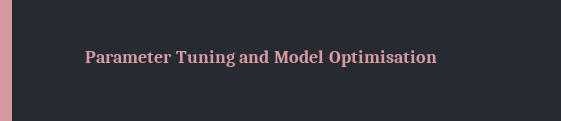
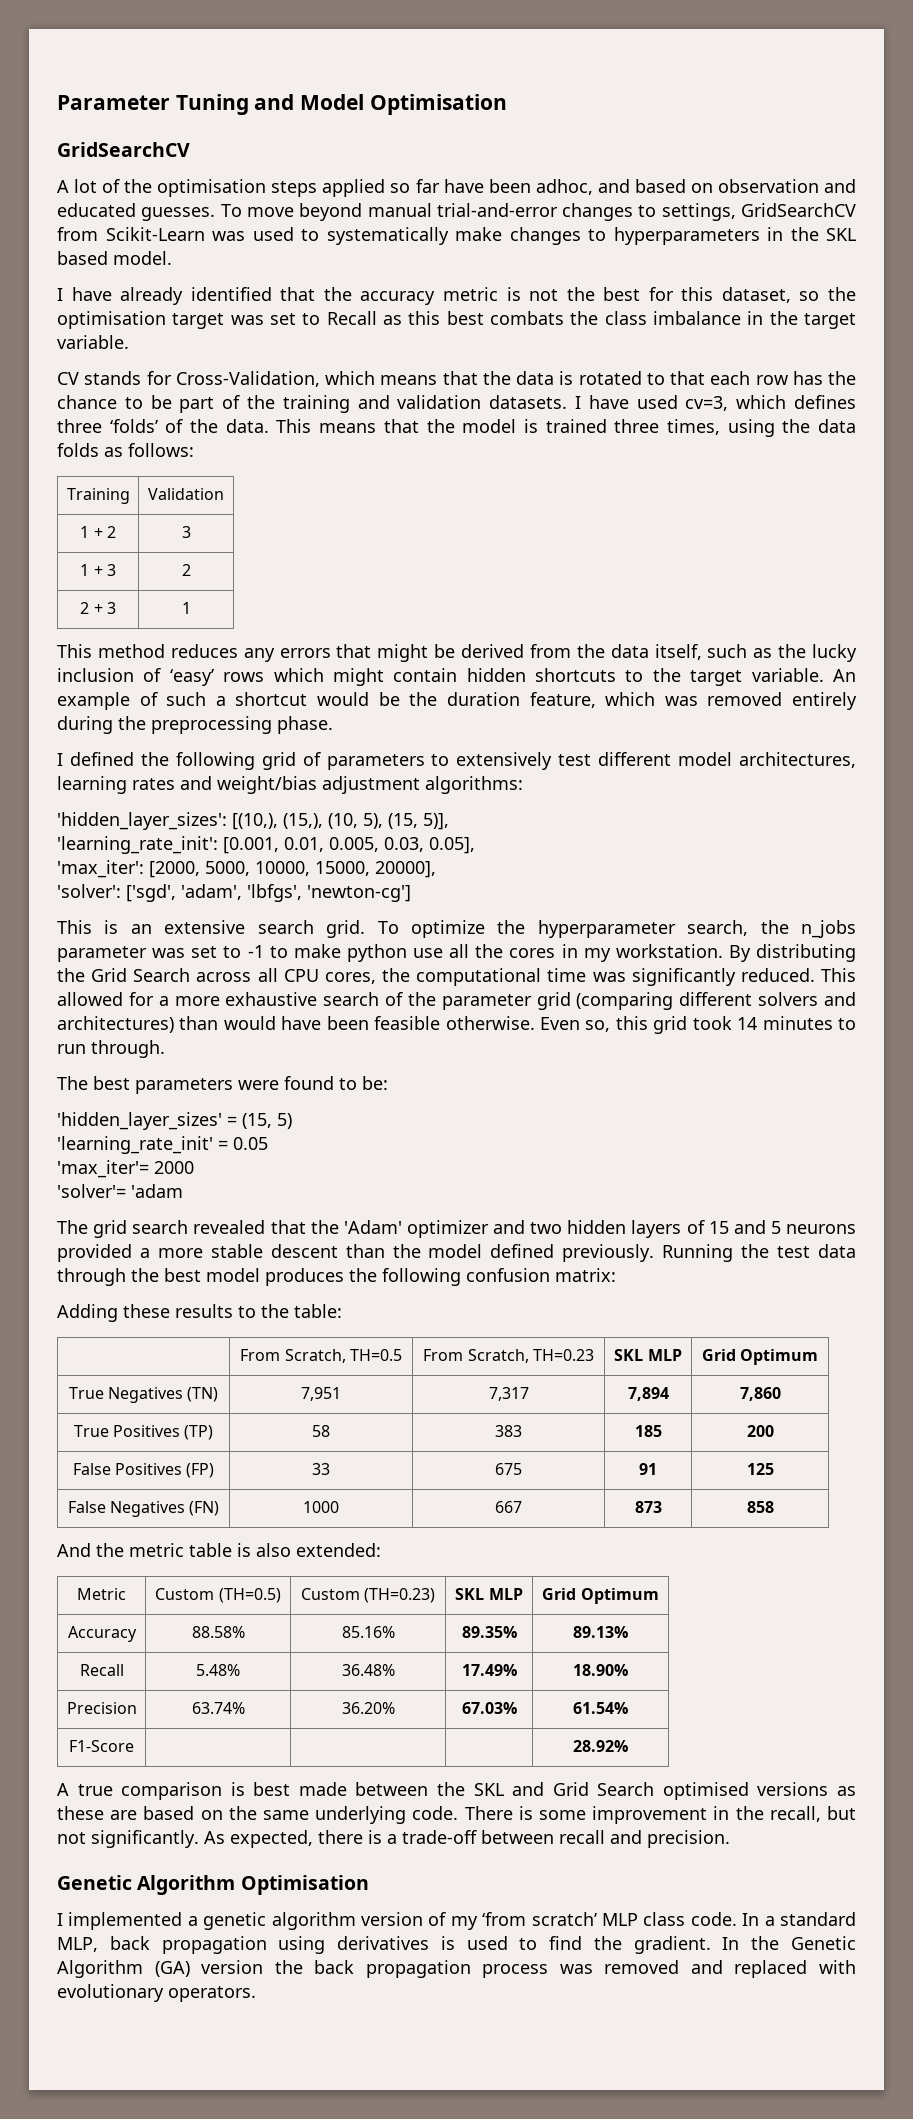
  Parameter Tuning and Model Optimisation
+ GridSearchCV
+ A lot of the optimisation steps applied so far have been adhoc, and based on observation and educated guesses. To move beyond manual trial-and-error changes to settings, GridSearchCV from Scikit-Learn was used to systematically make changes to hyperparameters in the SKL based model.
+ I have already identified that the accuracy metric is not the best for this dataset, so the optimisation target was set to Recall as this best combats the class imbalance in the target variable.
+ CV stands for Cross-Validation, which means that the data is rotated to that each row has the chance to be part of the training and validation datasets. I have used cv=3, which defines three ‘folds’ of the data. This means that the model is trained three times, using the data folds as follows:
+ Training | Validation
+ 1 + 2 | 3
+ 1 + 3 | 2
+ 2 + 3 | 1
+ This method reduces any errors that might be derived from the data itself, such as the lucky inclusion of ‘easy’ rows which might contain hidden shortcuts to the target variable. An example of such a shortcut would be the duration feature, which was removed entirely during the preprocessing phase.
+ I defined the following grid of parameters to extensively test different model architectures, learning rates and weight/bias adjustment algorithms:
+ 'hidden_layer_sizes': [(10,), (15,), (10, 5), (15, 5)],
+ 'learning_rate_init': [0.001, 0.01, 0.005, 0.03, 0.05],
+ 'max_iter': [2000, 5000, 10000, 15000, 20000],
+ 'solver': ['sgd', 'adam', 'lbfgs', 'newton-cg']
+ This is an extensive search grid. To optimize the hyperparameter search, the n_jobs parameter was set to -1 to make python use all the cores in my workstation. By distributing the Grid Search across all CPU cores, the computational time was significantly reduced. This allowed for a more exhaustive search of the parameter grid (comparing different solvers and architectures) than would have been feasible otherwise. Even so, this grid took 14 minutes to run through.
+ The best parameters were found to be:
+ 'hidden_layer_sizes' = (15, 5)
+ 'learning_rate_init' = 0.05
+ 'max_iter'= 2000
+ 'solver'= 'adam
+ The grid search revealed that the 'Adam' optimizer and two hidden layers of 15 and 5 neurons provided a more stable descent than the model defined previously. Running the test data through the best model produces the following confusion matrix:
+ Adding these results to the table:
+ | From Scratch, TH=0.5 | From Scratch, TH=0.23 | SKL MLP | Grid Optimum
+ True Negatives (TN) | 7,951 | 7,317 | 7,894 | 7,860
+ True Positives (TP) | 58 | 383 | 185 | 200
+ False Positives (FP) | 33 | 675 | 91 | 125
+ False Negatives (FN) | 1000 | 667 | 873 | 858
+ And the metric table is also extended:
+ Metric | Custom (TH=0.5) | Custom (TH=0.23) | SKL MLP | Grid Optimum
+ Accuracy | 88.58% | 85.16% | 89.35% | 89.13%
+ Recall | 5.48% | 36.48% | 17.49% | 18.90%
+ Precision | 63.74% | 36.20% | 67.03% | 61.54%
+ F1-Score | | | | 28.92%
+ A true comparison is best made between the SKL and Grid Search optimised versions as these are based on the same underlying code. There is some improvement in the recall, but not significantly. As expected, there is a trade-off between recall and precision.
+ Genetic Algorithm Optimisation
+ I implemented a genetic algorithm version of my ‘from scratch’ MLP class code. In a standard MLP, back propagation using derivatives is used to find the gradient. In the Genetic Algorithm (GA) version the back propagation process was removed and replaced with evolutionary operators.

